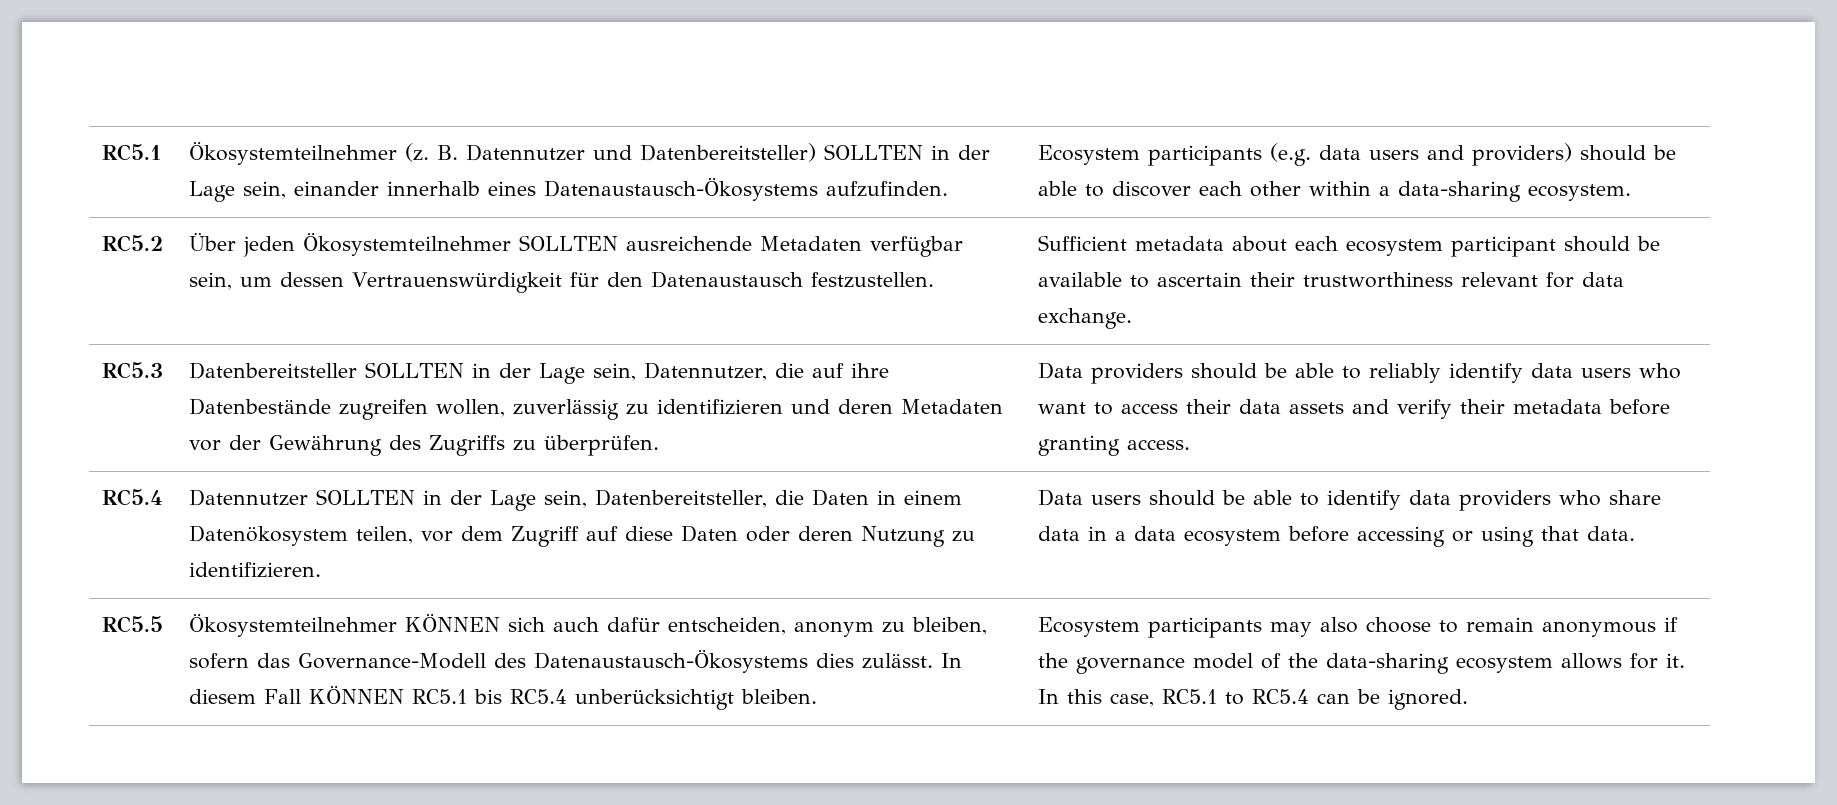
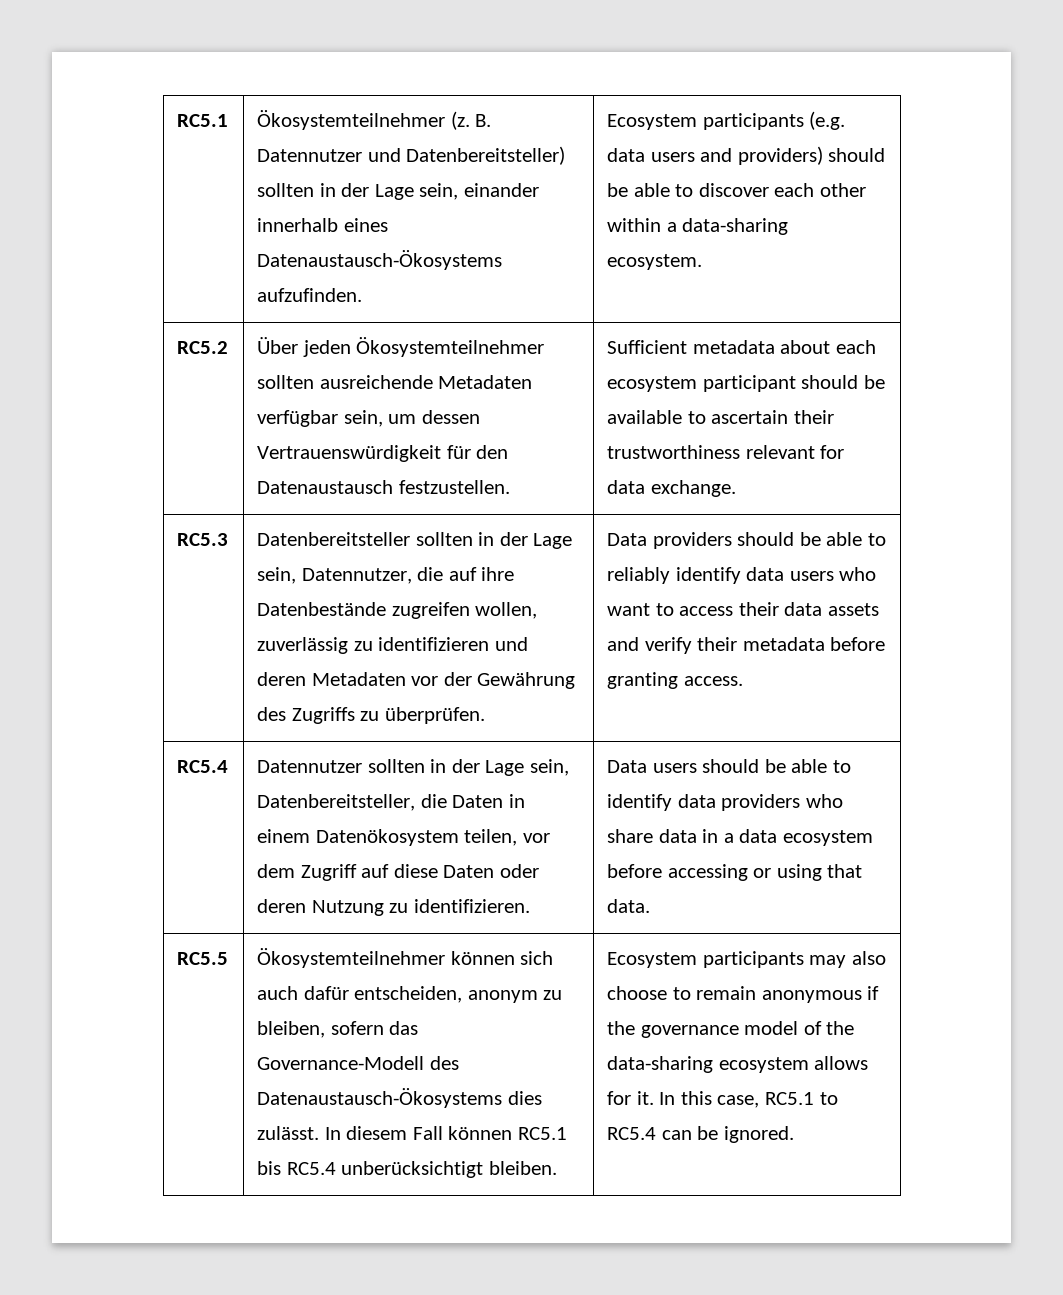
- RC5.1 | Ökosystemteilnehmer (z. B. Datennutzer und Datenbereitsteller) SOLLTEN in der Lage sein, einander innerhalb eines Datenaustausch-Ökosystems aufzufinden. | Ecosystem participants (e.g. data users and providers) should be able to discover each other within a data-sharing ecosystem.
+ RC5.1 | Ökosystemteilnehmer (z. B. Datennutzer und Datenbereitsteller) sollten in der Lage sein, einander innerhalb eines Datenaustausch-Ökosystems aufzufinden. | Ecosystem participants (e.g. data users and providers) should be able to discover each other within a data-sharing ecosystem.
- RC5.2 | Über jeden Ökosystemteilnehmer SOLLTEN ausreichende Metadaten verfügbar sein, um dessen Vertrauenswürdigkeit für den Datenaustausch festzustellen. | Sufficient metadata about each ecosystem participant should be available to ascertain their trustworthiness relevant for data exchange.
+ RC5.2 | Über jeden Ökosystemteilnehmer sollten ausreichende Metadaten verfügbar sein, um dessen Vertrauenswürdigkeit für den Datenaustausch festzustellen. | Sufficient metadata about each ecosystem participant should be available to ascertain their trustworthiness relevant for data exchange.
- Datenbereitsteller SOLLTEN in der Lage sein, Datennutzer, die auf ihre Datenbestände zugreifen wollen, zuverlässig zu identifizieren und deren Metadaten vor der Gewährung des Zugriffs zu überprüfen.
+ Datenbereitsteller sollten in der Lage sein, Datennutzer, die auf ihre Datenbestände zugreifen wollen, zuverlässig zu identifizieren und deren Metadaten vor der Gewährung des Zugriffs zu überprüfen.
- Datennutzer SOLLTEN in der Lage sein, Datenbereitsteller, die Daten in einem Datenökosystem teilen, vor dem Zugriff auf diese Daten oder deren Nutzung zu identifizieren.
+ Datennutzer sollten in der Lage sein, Datenbereitsteller, die Daten in einem Datenökosystem teilen, vor dem Zugriff auf diese Daten oder deren Nutzung zu identifizieren.
- Ökosystemteilnehmer KÖNNEN sich auch dafür entscheiden, anonym zu bleiben, sofern das Governance-Modell des Datenaustausch-Ökosystems dies zulässt.
+ Ökosystemteilnehmer können sich auch dafür entscheiden, anonym zu bleiben, sofern das Governance-Modell des Datenaustausch-Ökosystems dies zulässt.
- In diesem Fall KÖNNEN RC5.1 bis RC5.4 unberücksichtigt bleiben.
+ In diesem Fall können RC5.1 bis RC5.4 unberücksichtigt bleiben.

